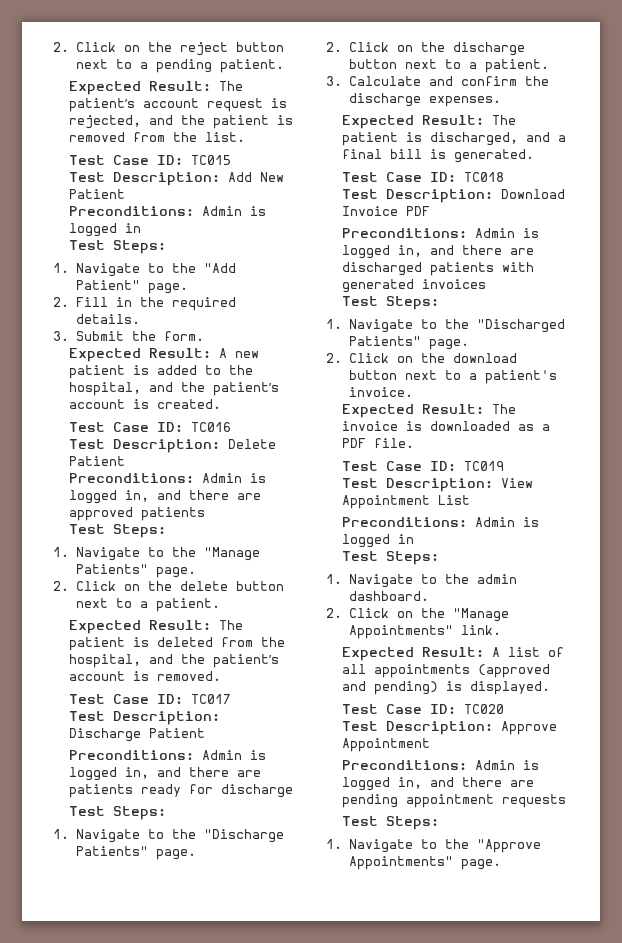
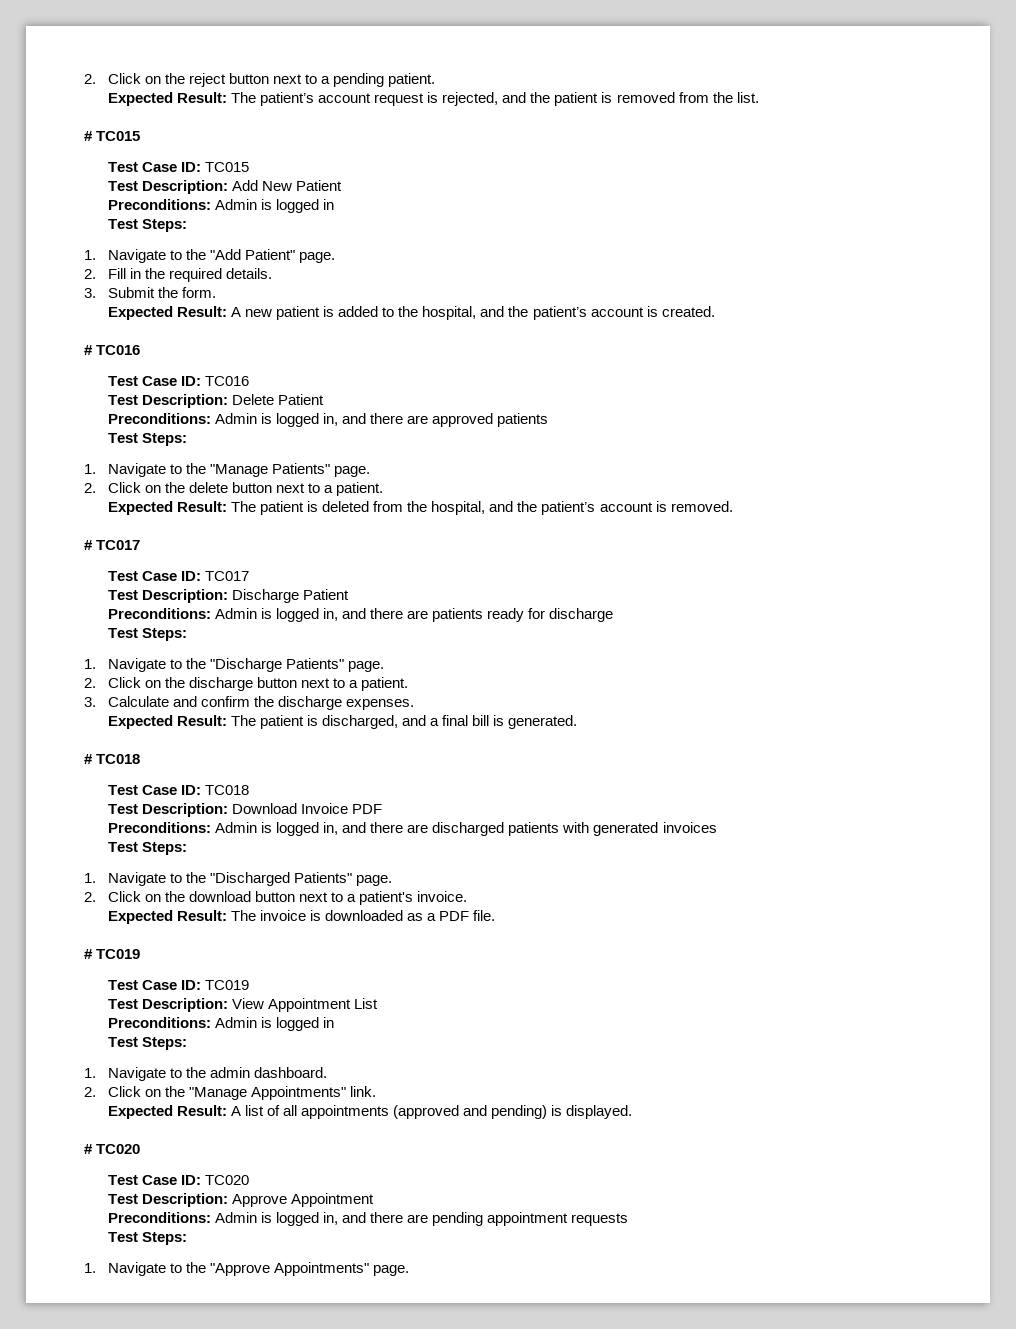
+ # TC015
+ # TC016
+ # TC017
+ # TC018
+ # TC019
+ # TC020

